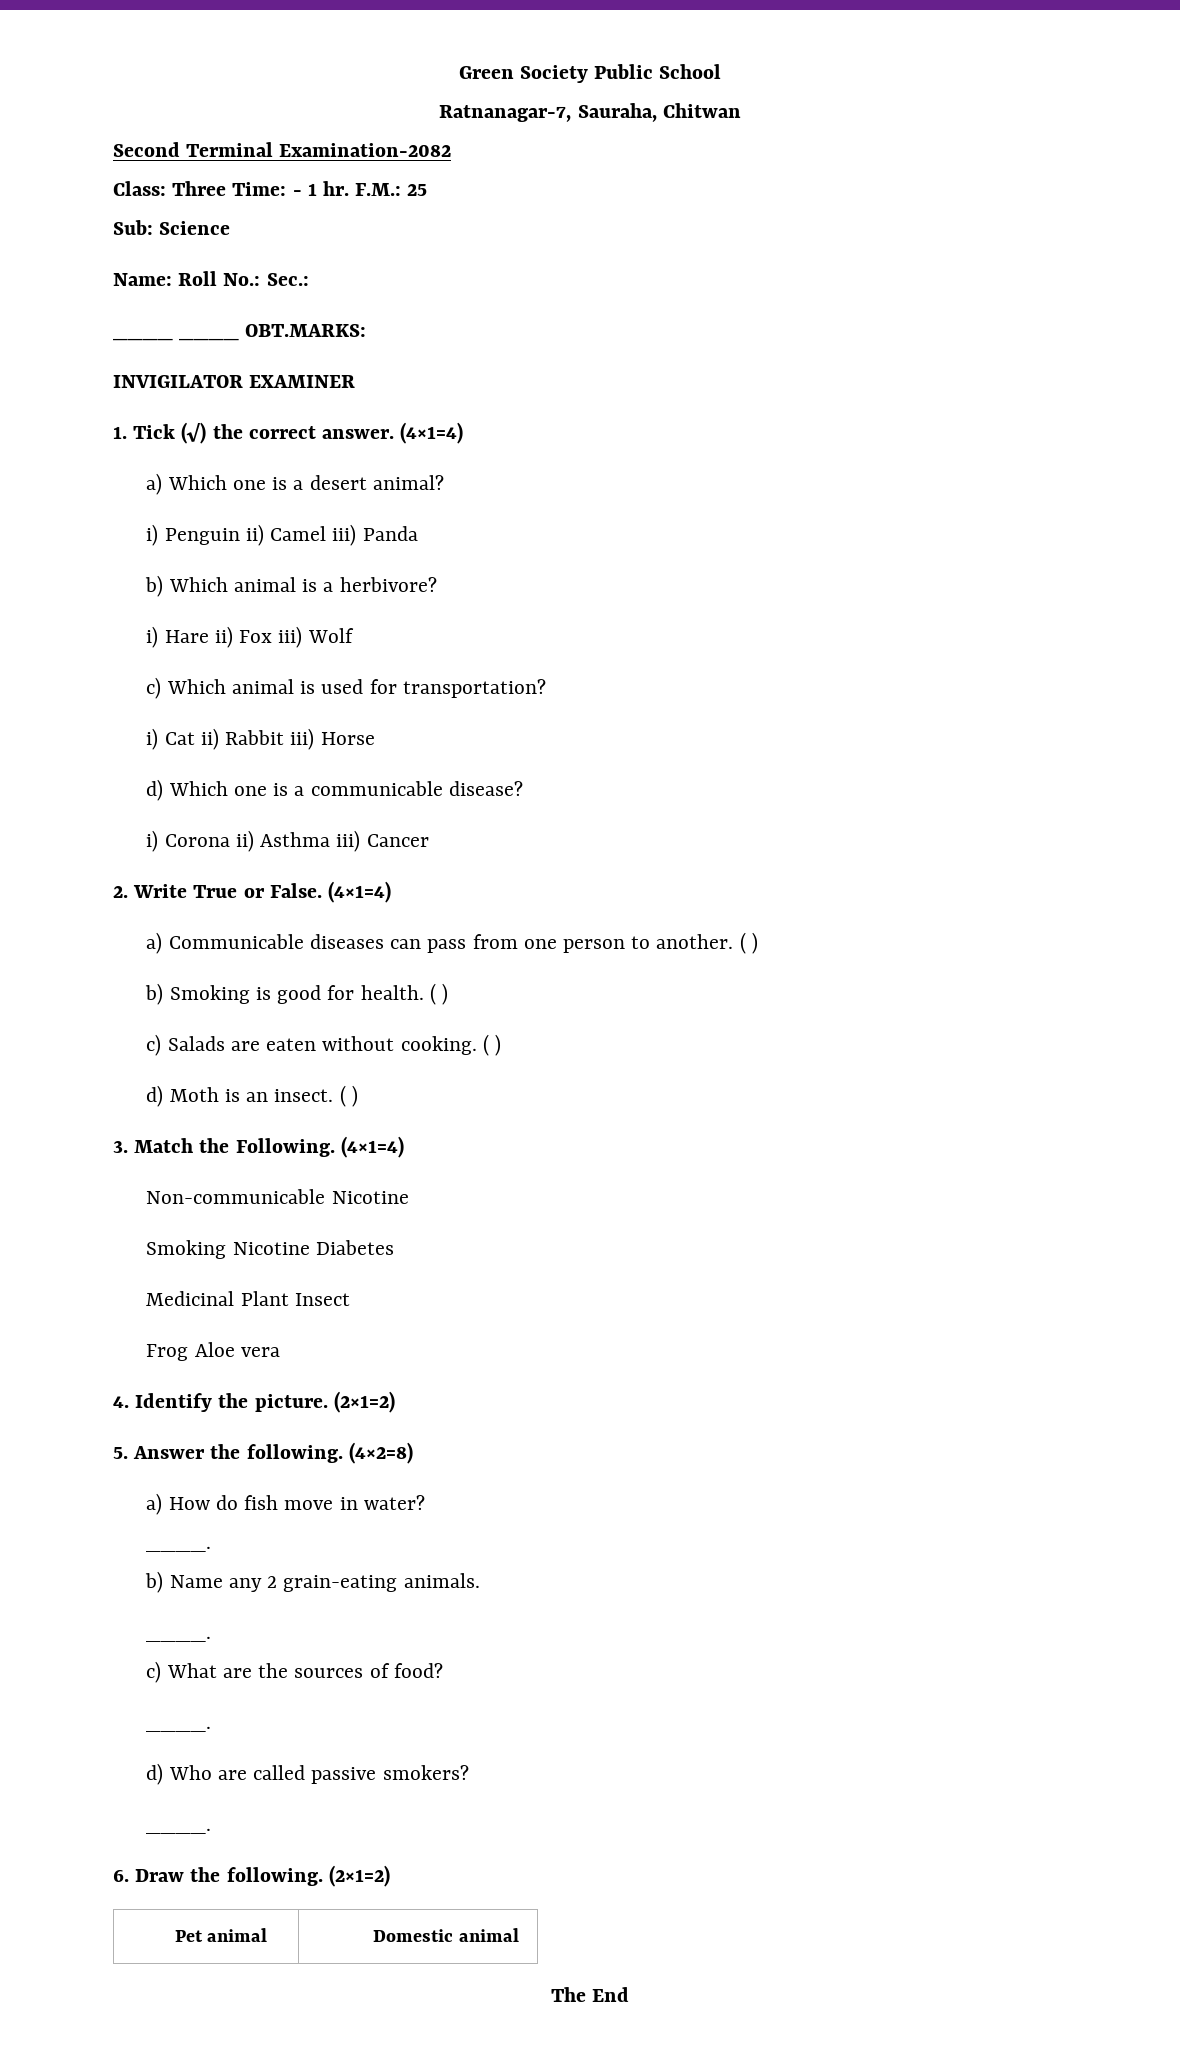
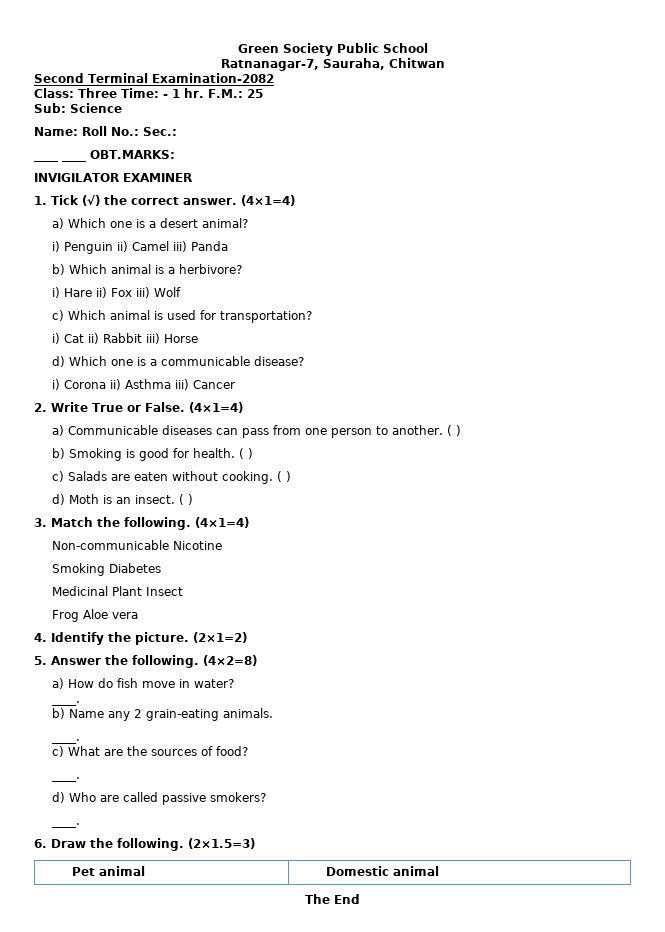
- 3. Match the Following.
+ 3. Match the following.
- Smoking Nicotine Diabetes
+ Smoking Diabetes
- 6. Draw the following. (2×1=2)
+ 6. Draw the following. (2×1.5=3)

